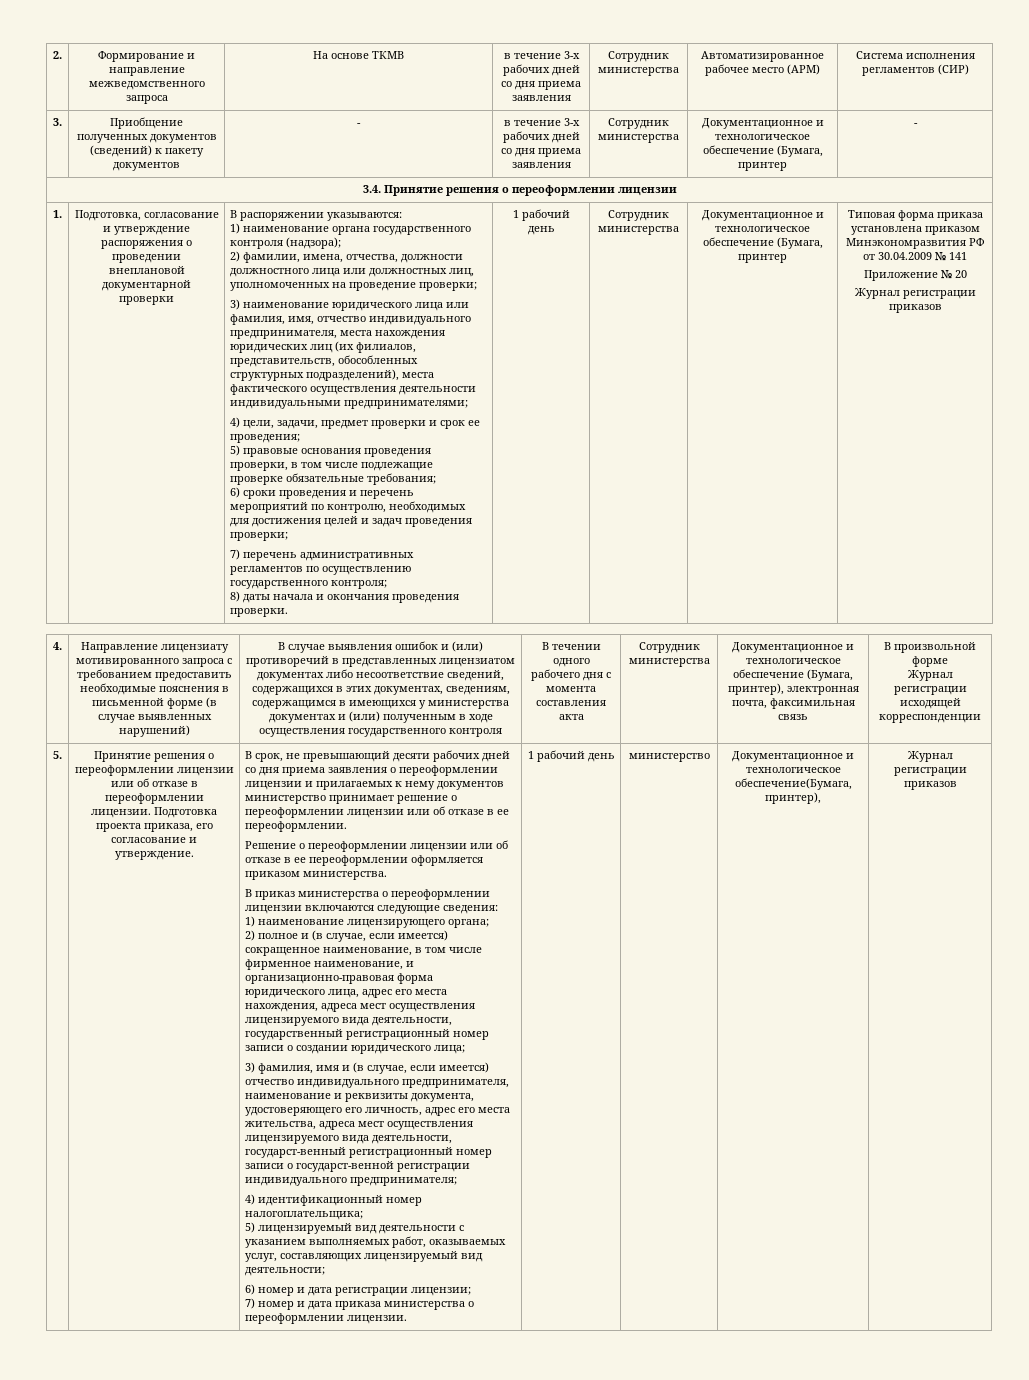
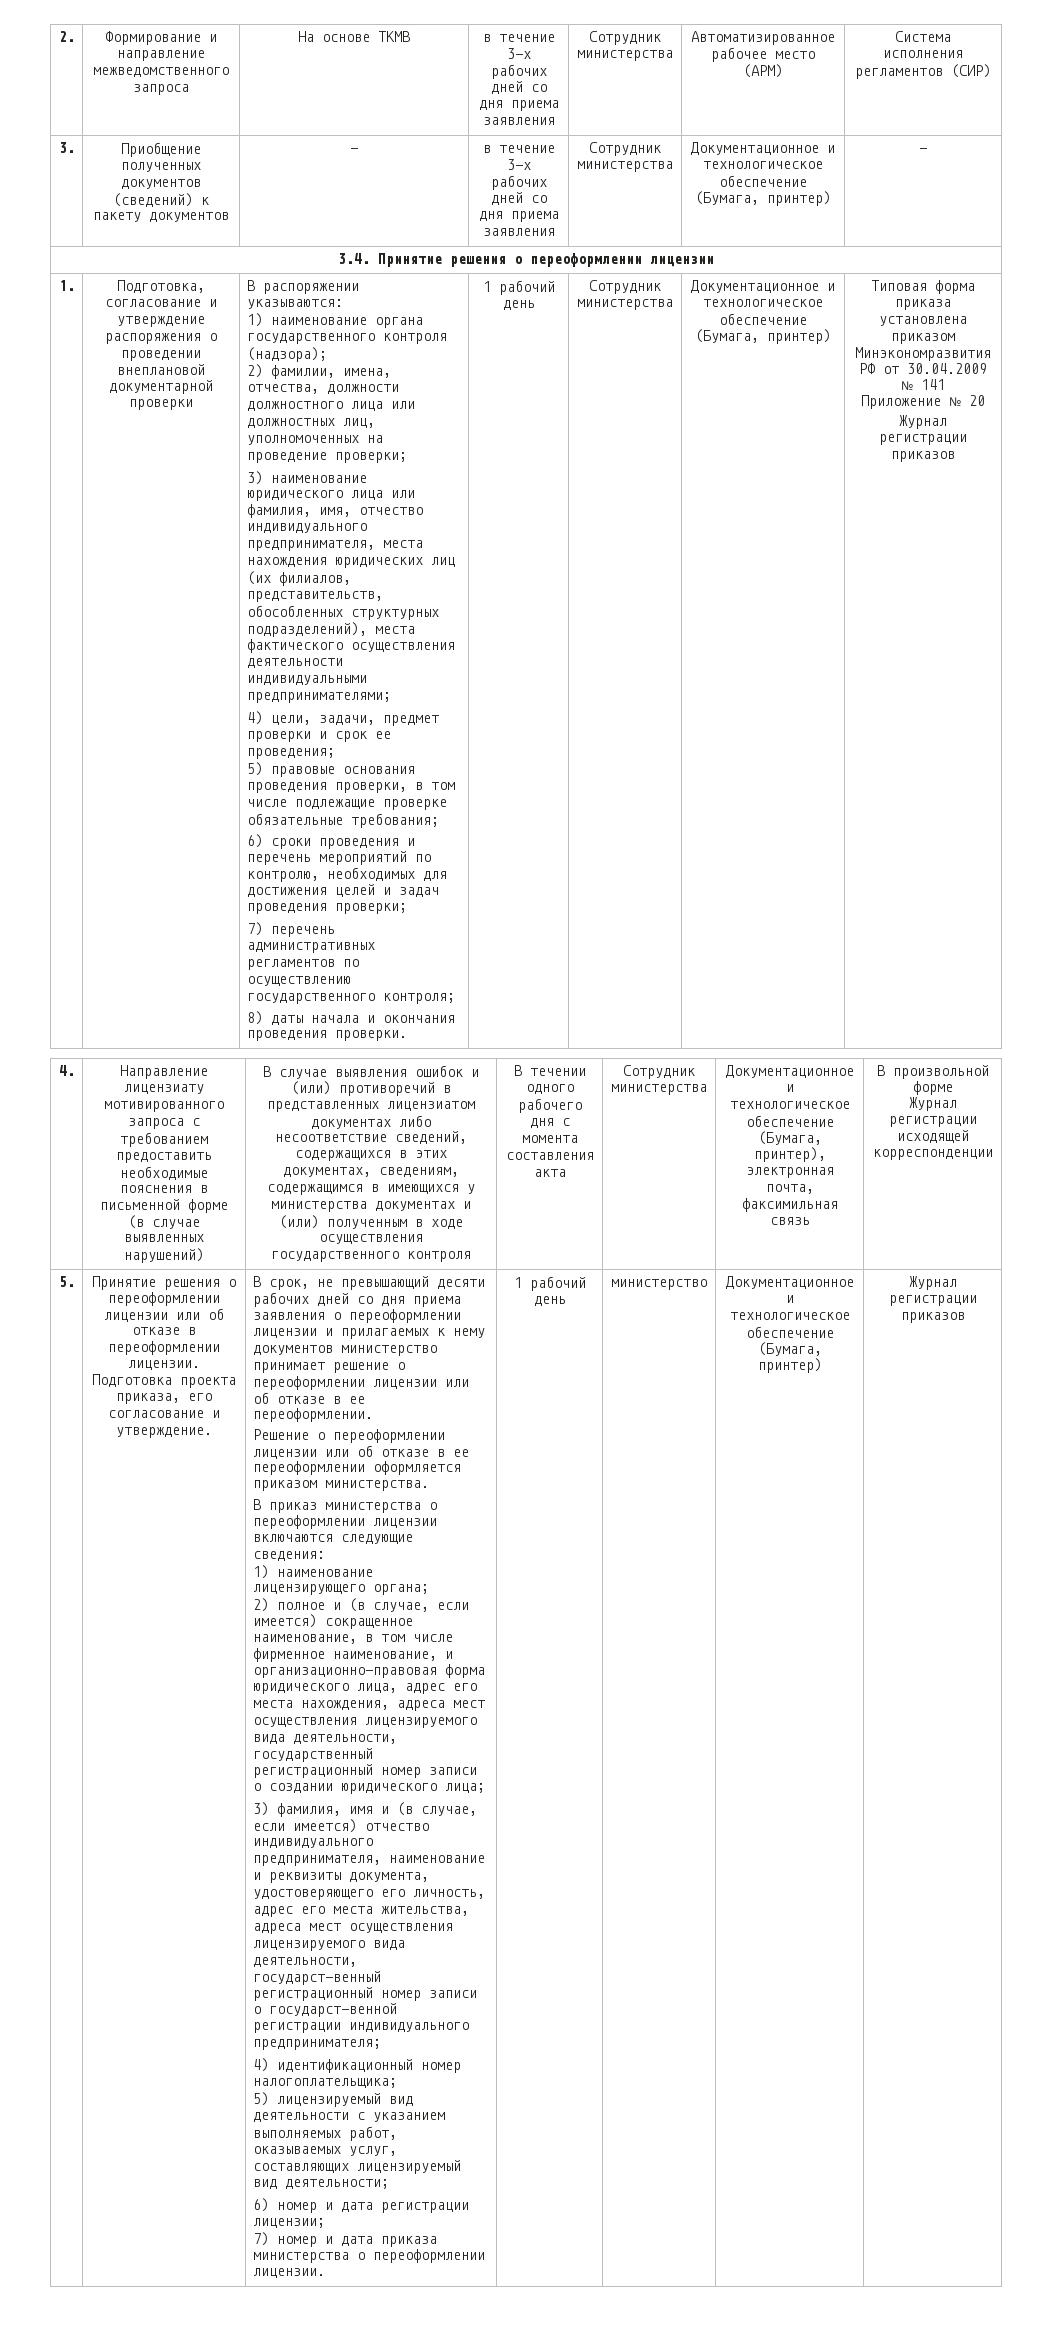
- 3. | Приобщение полученных документов (сведений) к пакету документов | - | в течение 3-х рабочих дней со дня приема заявления | Сотрудник министерства | Документационное и технологическое обеспечение (Бумага, принтер | -
+ 3. | Приобщение полученных документов (сведений) к пакету документов | - | в течение 3-х рабочих дней со дня приема заявления | Сотрудник министерства | Документационное и технологическое обеспечение (Бумага, принтер) | -
- 1 рабочий день | Сотрудник министерства | Документационное и технологическое обеспечение (Бумага, принтер
+ 1 рабочий день | Сотрудник министерства | Документационное и технологическое обеспечение (Бумага, принтер)
- министерство | Документационное и технологическое обеспечение(Бумага, принтер),
+ министерство | Документационное и технологическое обеспечение (Бумага, принтер)

